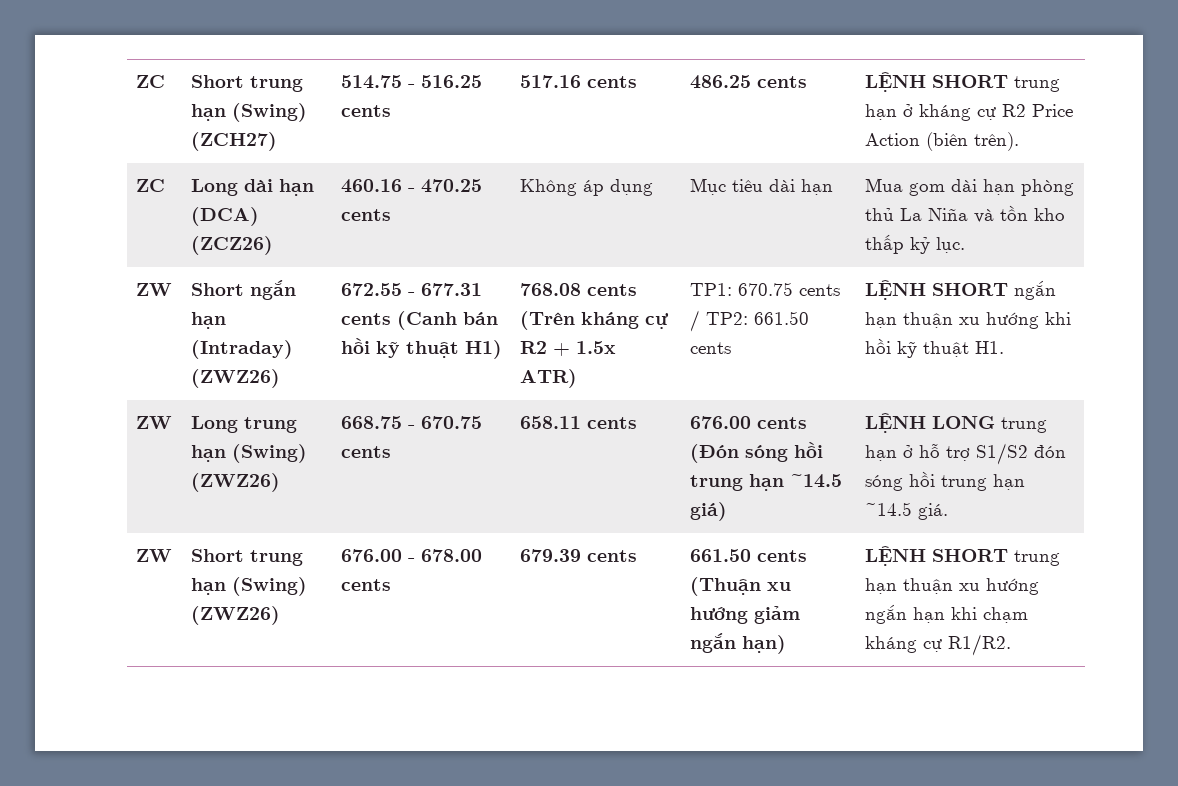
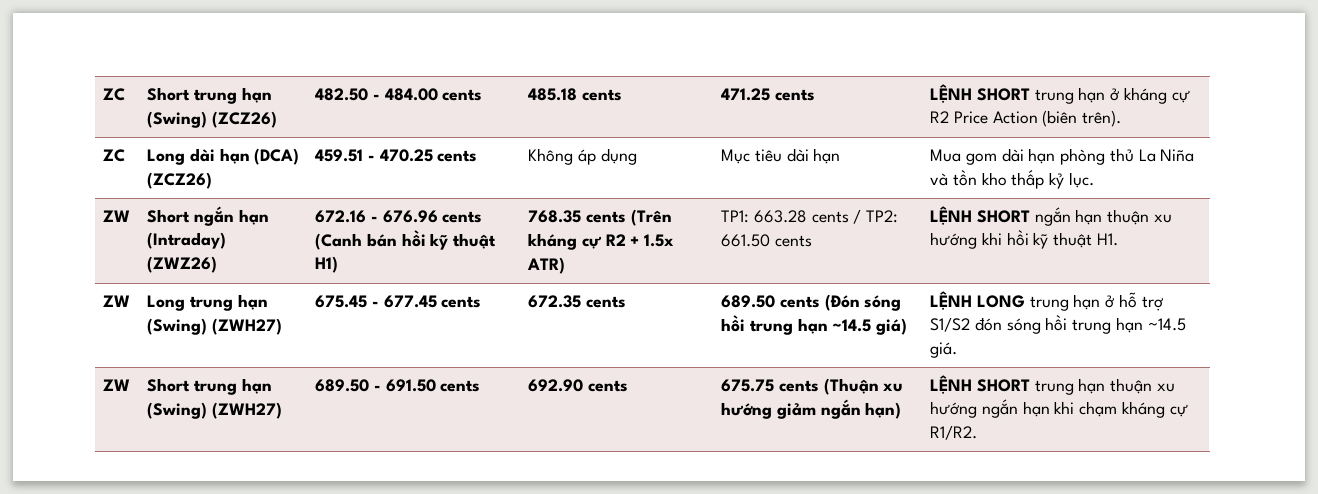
- ZC | Short trung hạn (Swing) (ZCH27) | 514.75 - 516.25 cents | 517.16 cents | 486.25 cents | LỆNH SHORT trung hạn ở kháng cự R2 Price Action (biên trên).
+ ZC | Short trung hạn (Swing) (ZCZ26) | 482.50 - 484.00 cents | 485.18 cents | 471.25 cents | LỆNH SHORT trung hạn ở kháng cự R2 Price Action (biên trên).
- ZC | Long dài hạn (DCA) (ZCZ26) | 460.16 - 470.25 cents | Không áp dụng | Mục tiêu dài hạn | Mua gom dài hạn phòng thủ La Niña và tồn kho thấp kỷ lục.
+ ZC | Long dài hạn (DCA) (ZCZ26) | 459.51 - 470.25 cents | Không áp dụng | Mục tiêu dài hạn | Mua gom dài hạn phòng thủ La Niña và tồn kho thấp kỷ lục.
- 672.55 - 677.31 cents (Canh bán hồi kỹ thuật H1)
+ 672.16 - 676.96 cents (Canh bán hồi kỹ thuật H1)
- 768.08 cents (Trên kháng cự R2 + 1.5x ATR)
+ 768.35 cents (Trên kháng cự R2 + 1.5x ATR)
- TP1: 670.75 cents / TP2: 661.50 cents
+ TP1: 663.28 cents / TP2: 661.50 cents
- ZW | Long trung hạn (Swing) (ZWZ26) | 668.75 - 670.75 cents | 658.11 cents | 676.00 cents (Đón sóng hồi trung hạn ~14.5 giá) | LỆNH LONG trung hạn ở hỗ trợ S1/S2 đón sóng hồi trung hạn ~14.5 giá.
+ ZW | Long trung hạn (Swing) (ZWH27) | 675.45 - 677.45 cents | 672.35 cents | 689.50 cents (Đón sóng hồi trung hạn ~14.5 giá) | LỆNH LONG trung hạn ở hỗ trợ S1/S2 đón sóng hồi trung hạn ~14.5 giá.
- ZW | Short trung hạn (Swing) (ZWZ26) | 676.00 - 678.00 cents | 679.39 cents | 661.50 cents (Thuận xu hướng giảm ngắn hạn) | LỆNH SHORT trung hạn thuận xu hướng ngắn hạn khi chạm kháng cự R1/R2.
+ ZW | Short trung hạn (Swing) (ZWH27) | 689.50 - 691.50 cents | 692.90 cents | 675.75 cents (Thuận xu hướng giảm ngắn hạn) | LỆNH SHORT trung hạn thuận xu hướng ngắn hạn khi chạm kháng cự R1/R2.

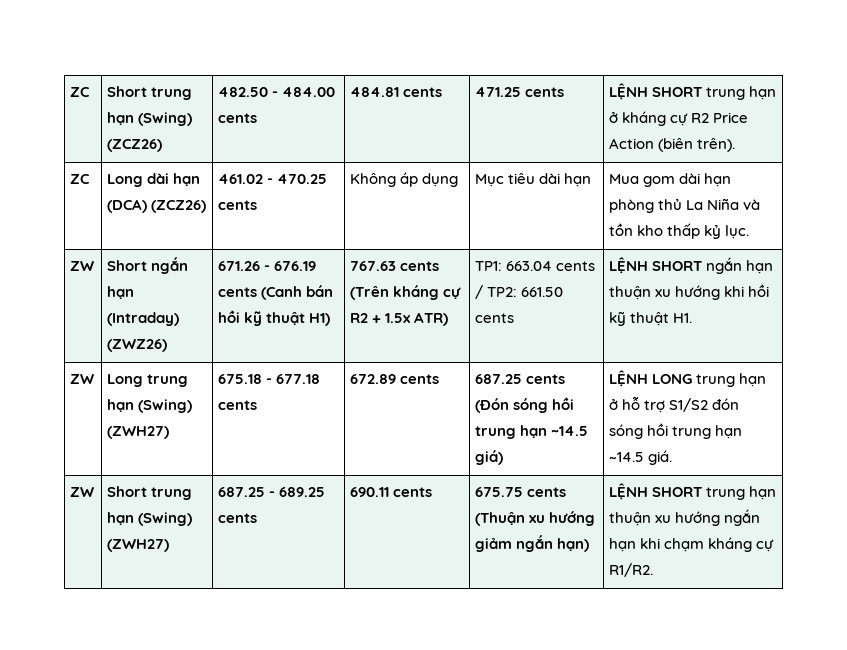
- ZC | Short trung hạn (Swing) (ZCZ26) | 482.50 - 484.00 cents | 485.18 cents | 471.25 cents | LỆNH SHORT trung hạn ở kháng cự R2 Price Action (biên trên).
+ ZC | Short trung hạn (Swing) (ZCZ26) | 482.50 - 484.00 cents | 484.81 cents | 471.25 cents | LỆNH SHORT trung hạn ở kháng cự R2 Price Action (biên trên).
- ZC | Long dài hạn (DCA) (ZCZ26) | 459.51 - 470.25 cents | Không áp dụng | Mục tiêu dài hạn | Mua gom dài hạn phòng thủ La Niña và tồn kho thấp kỷ lục.
+ ZC | Long dài hạn (DCA) (ZCZ26) | 461.02 - 470.25 cents | Không áp dụng | Mục tiêu dài hạn | Mua gom dài hạn phòng thủ La Niña và tồn kho thấp kỷ lục.
- 672.16 - 676.96 cents (Canh bán hồi kỹ thuật H1)
+ 671.26 - 676.19 cents (Canh bán hồi kỹ thuật H1)
- 768.35 cents (Trên kháng cự R2 + 1.5x ATR)
+ 767.63 cents (Trên kháng cự R2 + 1.5x ATR)
- TP1: 663.28 cents / TP2: 661.50 cents
+ TP1: 663.04 cents / TP2: 661.50 cents
- ZW | Long trung hạn (Swing) (ZWH27) | 675.45 - 677.45 cents | 672.35 cents | 689.50 cents (Đón sóng hồi trung hạn ~14.5 giá) | LỆNH LONG trung hạn ở hỗ trợ S1/S2 đón sóng hồi trung hạn ~14.5 giá.
+ ZW | Long trung hạn (Swing) (ZWH27) | 675.18 - 677.18 cents | 672.89 cents | 687.25 cents (Đón sóng hồi trung hạn ~14.5 giá) | LỆNH LONG trung hạn ở hỗ trợ S1/S2 đón sóng hồi trung hạn ~14.5 giá.
- ZW | Short trung hạn (Swing) (ZWH27) | 689.50 - 691.50 cents | 692.90 cents | 675.75 cents (Thuận xu hướng giảm ngắn hạn) | LỆNH SHORT trung hạn thuận xu hướng ngắn hạn khi chạm kháng cự R1/R2.
+ ZW | Short trung hạn (Swing) (ZWH27) | 687.25 - 689.25 cents | 690.11 cents | 675.75 cents (Thuận xu hướng giảm ngắn hạn) | LỆNH SHORT trung hạn thuận xu hướng ngắn hạn khi chạm kháng cự R1/R2.

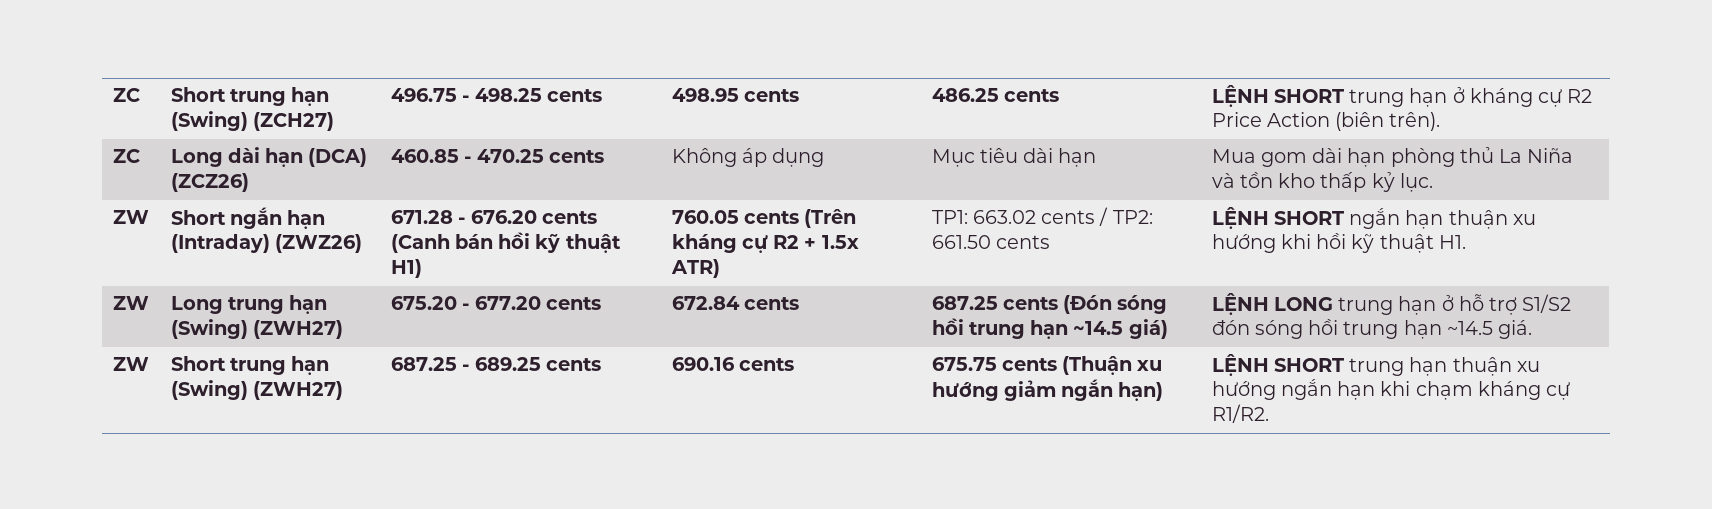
- ZC | Short trung hạn (Swing) (ZCZ26) | 482.50 - 484.00 cents | 484.81 cents | 471.25 cents | LỆNH SHORT trung hạn ở kháng cự R2 Price Action (biên trên).
+ ZC | Short trung hạn (Swing) (ZCH27) | 496.75 - 498.25 cents | 498.95 cents | 486.25 cents | LỆNH SHORT trung hạn ở kháng cự R2 Price Action (biên trên).
- ZC | Long dài hạn (DCA) (ZCZ26) | 461.02 - 470.25 cents | Không áp dụng | Mục tiêu dài hạn | Mua gom dài hạn phòng thủ La Niña và tồn kho thấp kỷ lục.
+ ZC | Long dài hạn (DCA) (ZCZ26) | 460.85 - 470.25 cents | Không áp dụng | Mục tiêu dài hạn | Mua gom dài hạn phòng thủ La Niña và tồn kho thấp kỷ lục.
- 671.26 - 676.19 cents (Canh bán hồi kỹ thuật H1)
+ 671.28 - 676.20 cents (Canh bán hồi kỹ thuật H1)
- 767.63 cents (Trên kháng cự R2 + 1.5x ATR)
+ 760.05 cents (Trên kháng cự R2 + 1.5x ATR)
- TP1: 663.04 cents / TP2: 661.50 cents
+ TP1: 663.02 cents / TP2: 661.50 cents
- ZW | Long trung hạn (Swing) (ZWH27) | 675.18 - 677.18 cents | 672.89 cents | 687.25 cents (Đón sóng hồi trung hạn ~14.5 giá) | LỆNH LONG trung hạn ở hỗ trợ S1/S2 đón sóng hồi trung hạn ~14.5 giá.
+ ZW | Long trung hạn (Swing) (ZWH27) | 675.20 - 677.20 cents | 672.84 cents | 687.25 cents (Đón sóng hồi trung hạn ~14.5 giá) | LỆNH LONG trung hạn ở hỗ trợ S1/S2 đón sóng hồi trung hạn ~14.5 giá.
- ZW | Short trung hạn (Swing) (ZWH27) | 687.25 - 689.25 cents | 690.11 cents | 675.75 cents (Thuận xu hướng giảm ngắn hạn) | LỆNH SHORT trung hạn thuận xu hướng ngắn hạn khi chạm kháng cự R1/R2.
+ ZW | Short trung hạn (Swing) (ZWH27) | 687.25 - 689.25 cents | 690.16 cents | 675.75 cents (Thuận xu hướng giảm ngắn hạn) | LỆNH SHORT trung hạn thuận xu hướng ngắn hạn khi chạm kháng cự R1/R2.

